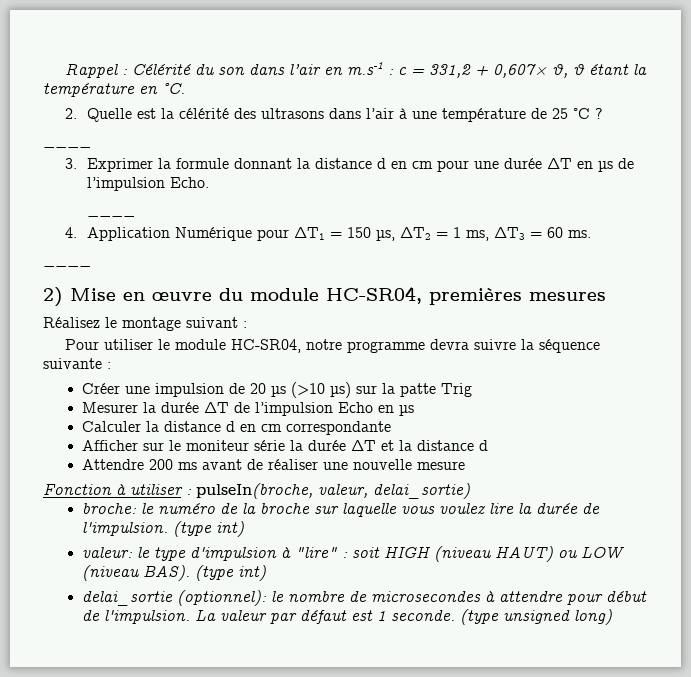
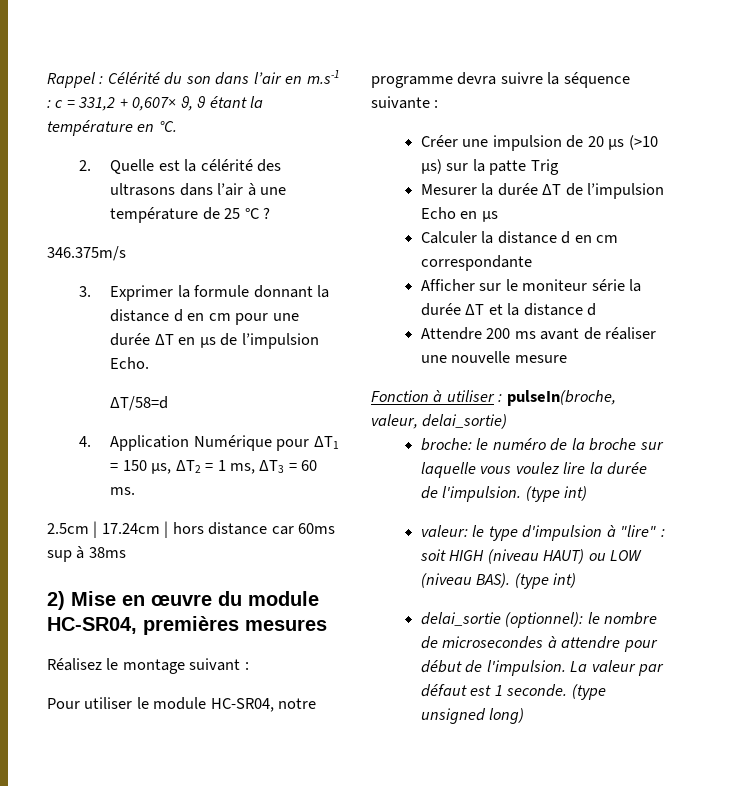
  2. Quelle est la célérité des ultrasons dans l’air à une température de 25 °C ?
- ____
+ 346.375m/s
  3. Exprimer la formule donnant la distance d en cm pour une durée ΔT en µs de l’impulsion Echo.
- ____
+ ΔT/58=d
  4. Application Numérique pour ΔT1 = 150 µs, ΔT2 = 1 ms, ΔT3 = 60 ms.
- ____
+ 2.5cm | 17.24cm | hors distance car 60ms sup à 38ms

